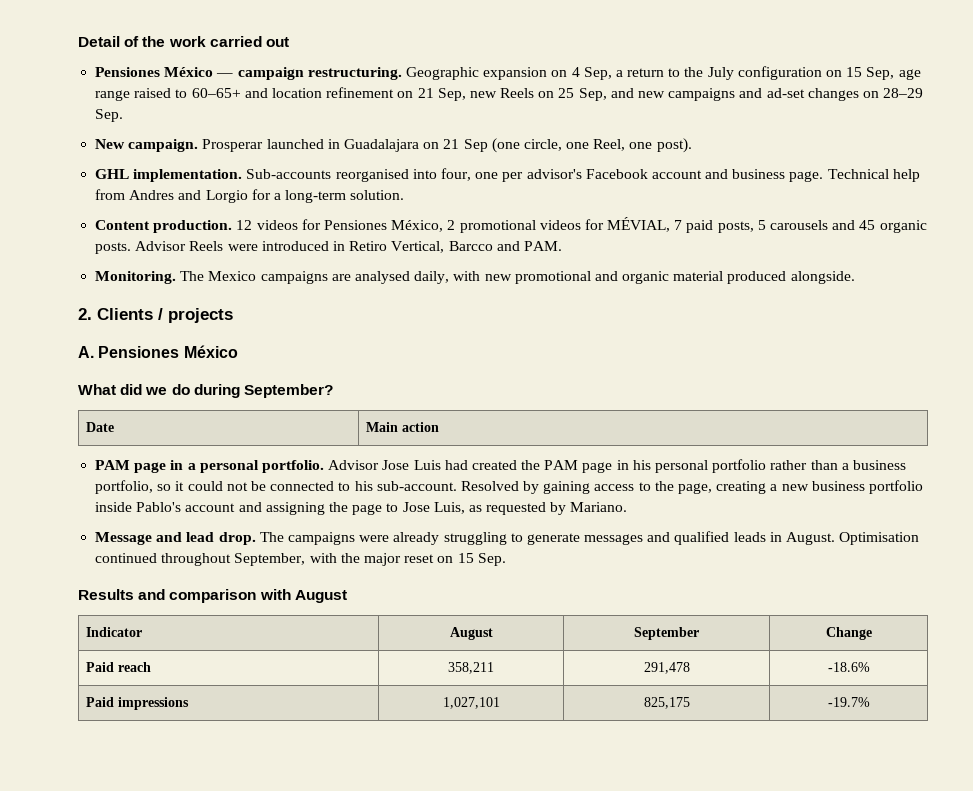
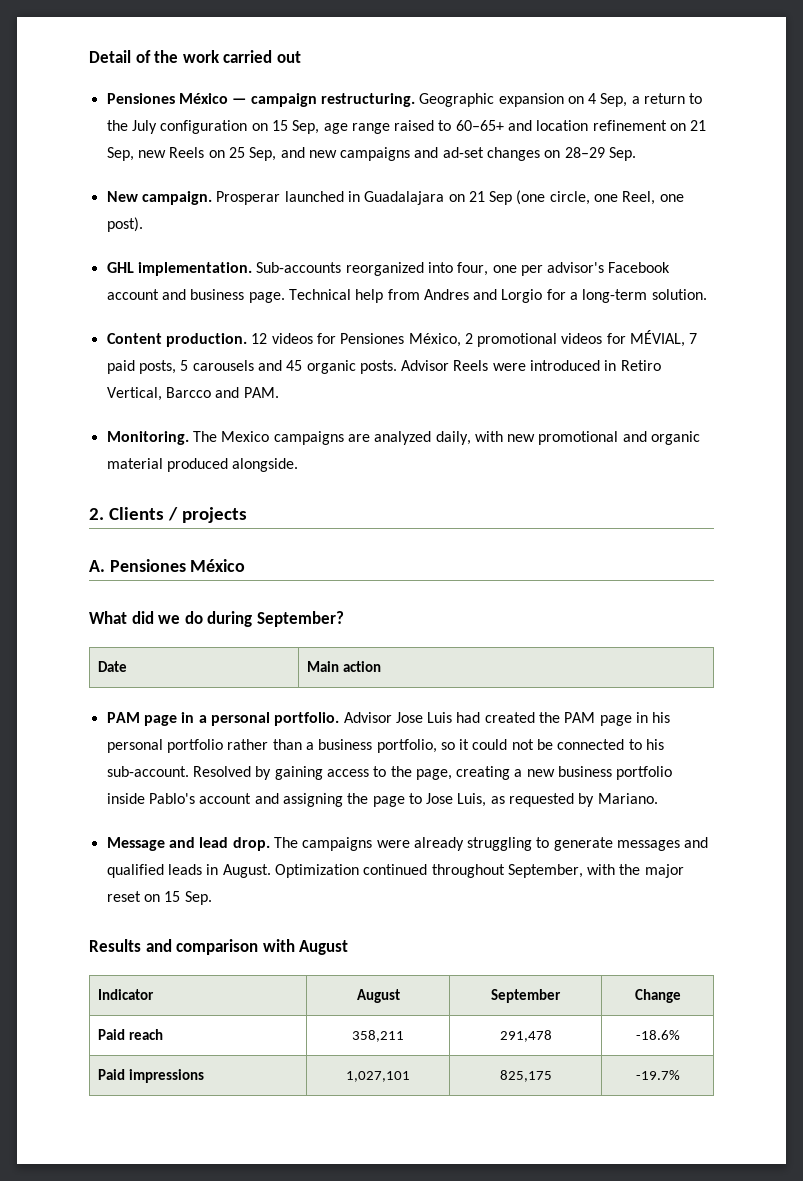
- Sub-accounts reorganised into four, one per advisor's Facebook account and business page.
+ Sub-accounts reorganized into four, one per advisor's Facebook account and business page.
- The Mexico campaigns are analysed daily, with new promotional and organic material produced alongside.
+ The Mexico campaigns are analyzed daily, with new promotional and organic material produced alongside.
- Optimisation continued throughout September, with the major reset on 15 Sep.
+ Optimization continued throughout September, with the major reset on 15 Sep.

